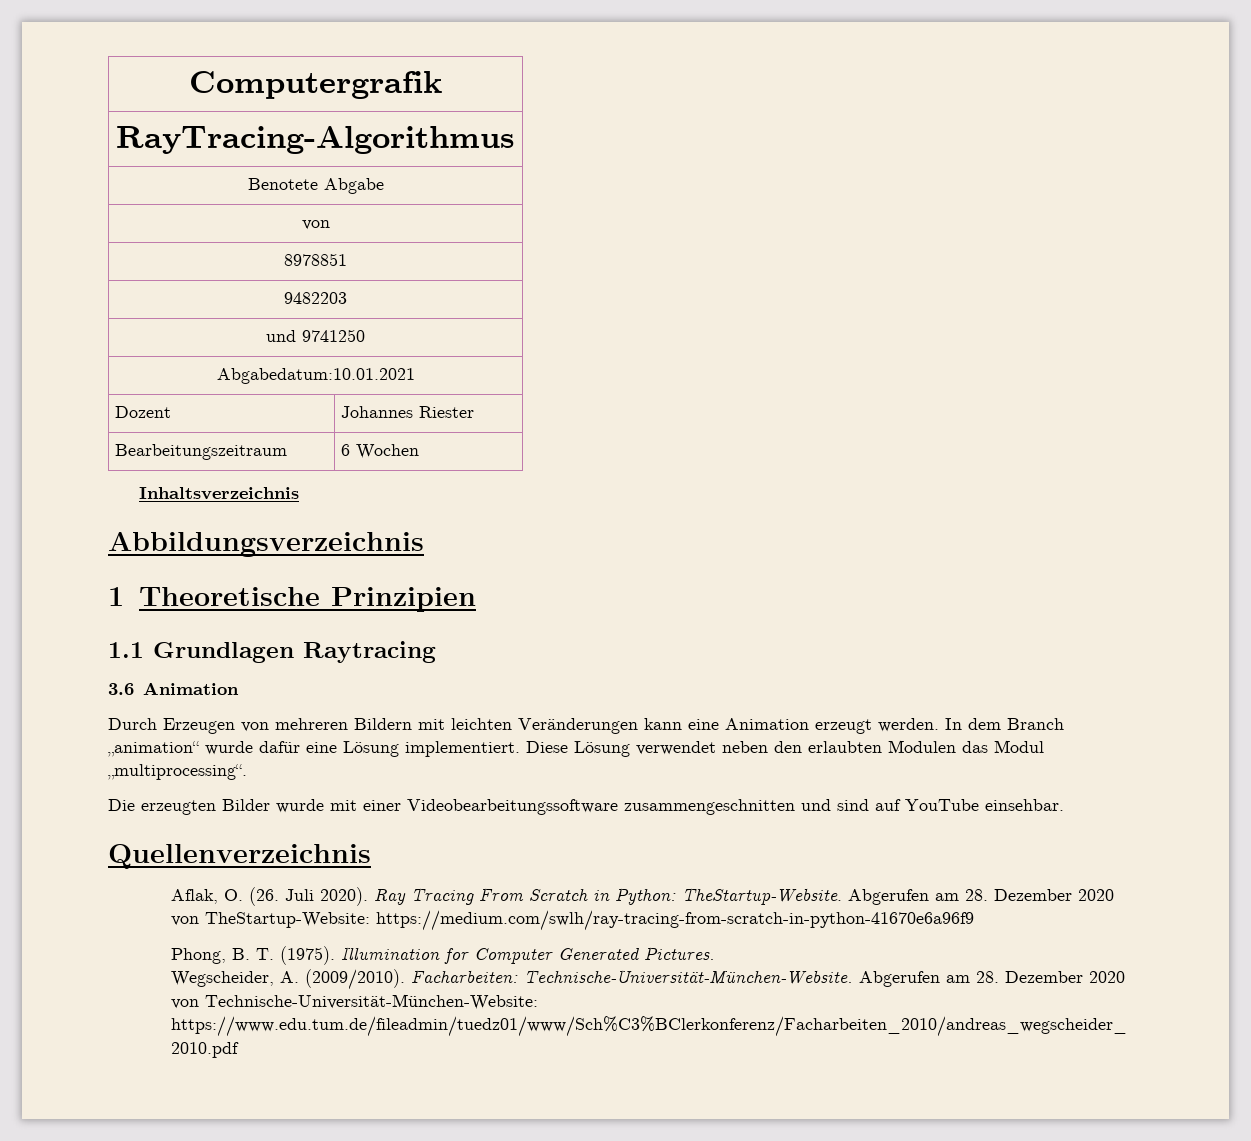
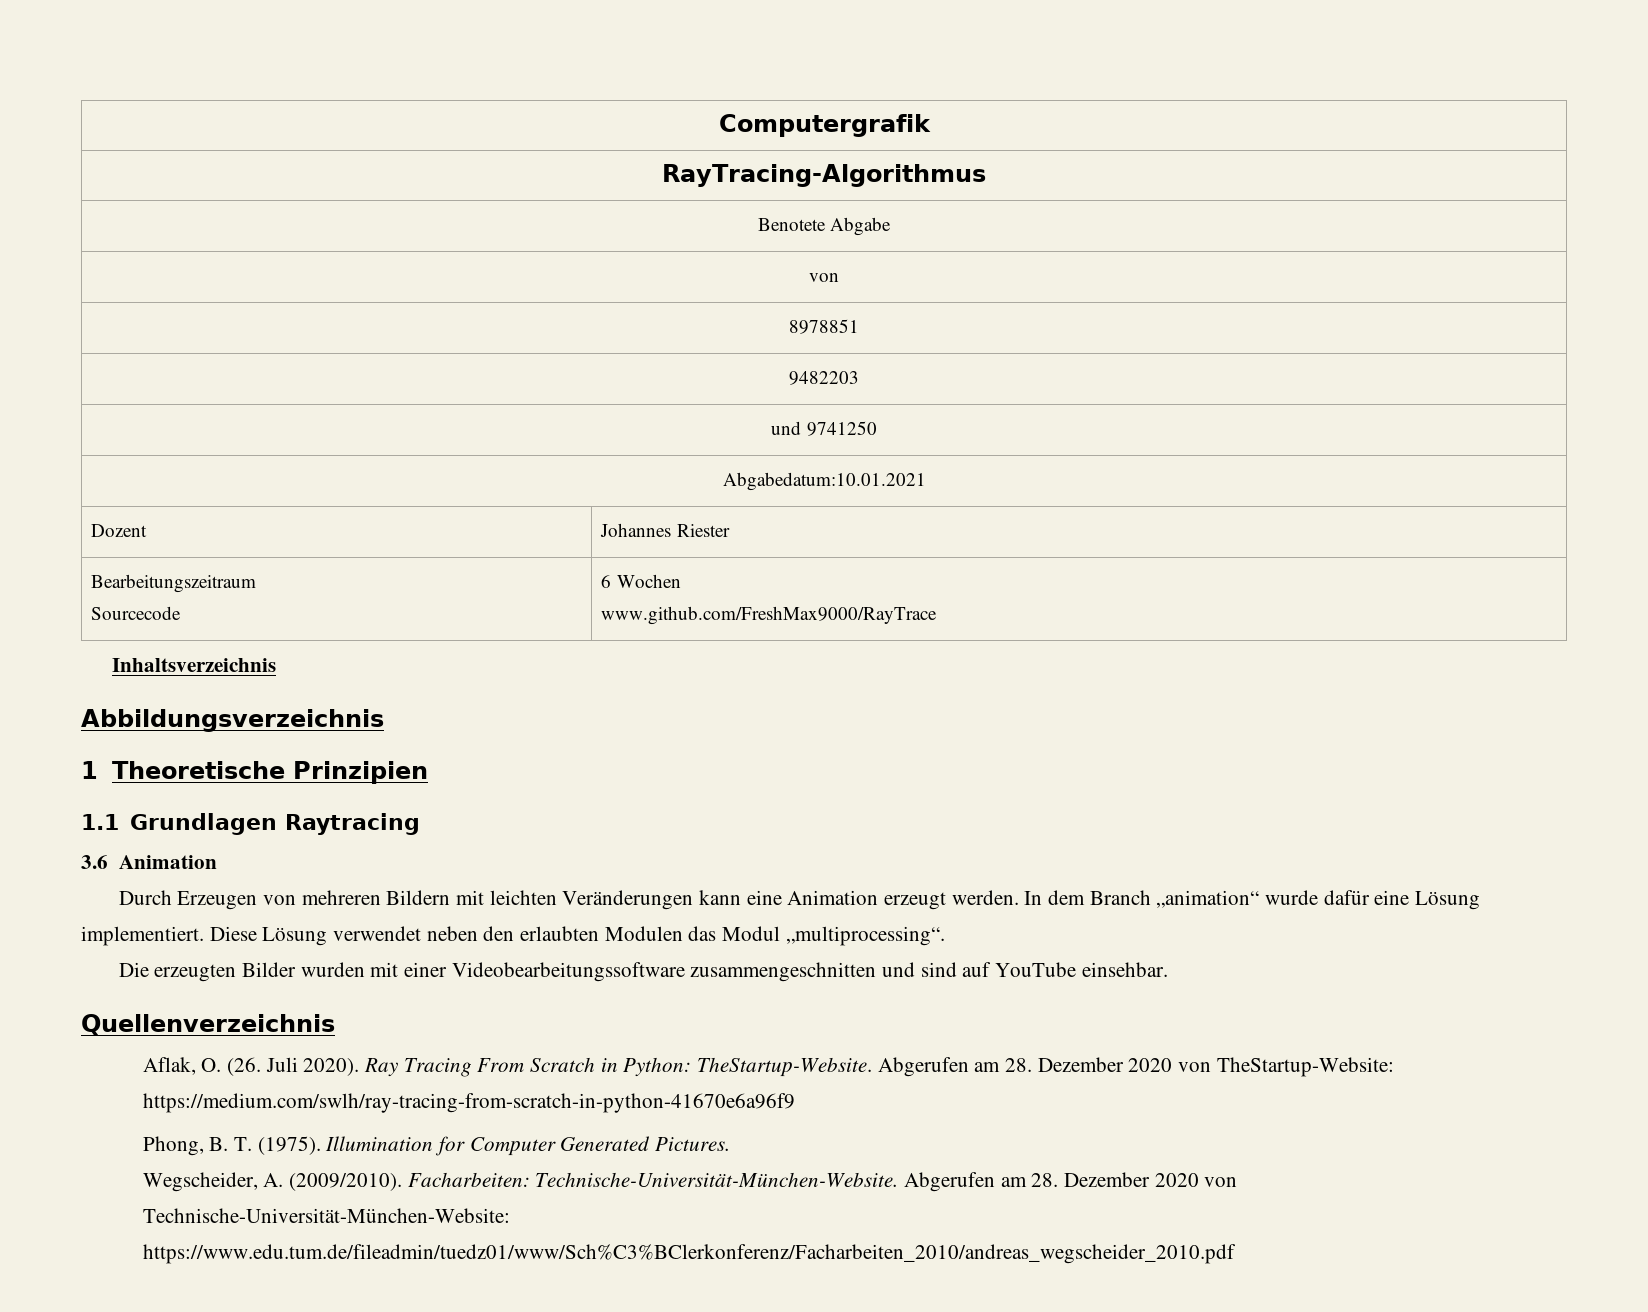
- Bearbeitungszeitraum | 6 Wochen
+ Bearbeitungszeitraum
+ Sourcecode | 6 Wochen
+ www.github.com/FreshMax9000/RayTrace
- Die erzeugten Bilder wurde mit einer Videobearbeitungssoftware zusammengeschnitten und sind auf YouTube einsehbar.
+ Die erzeugten Bilder wurden mit einer Videobearbeitungssoftware zusammengeschnitten und sind auf YouTube einsehbar.

